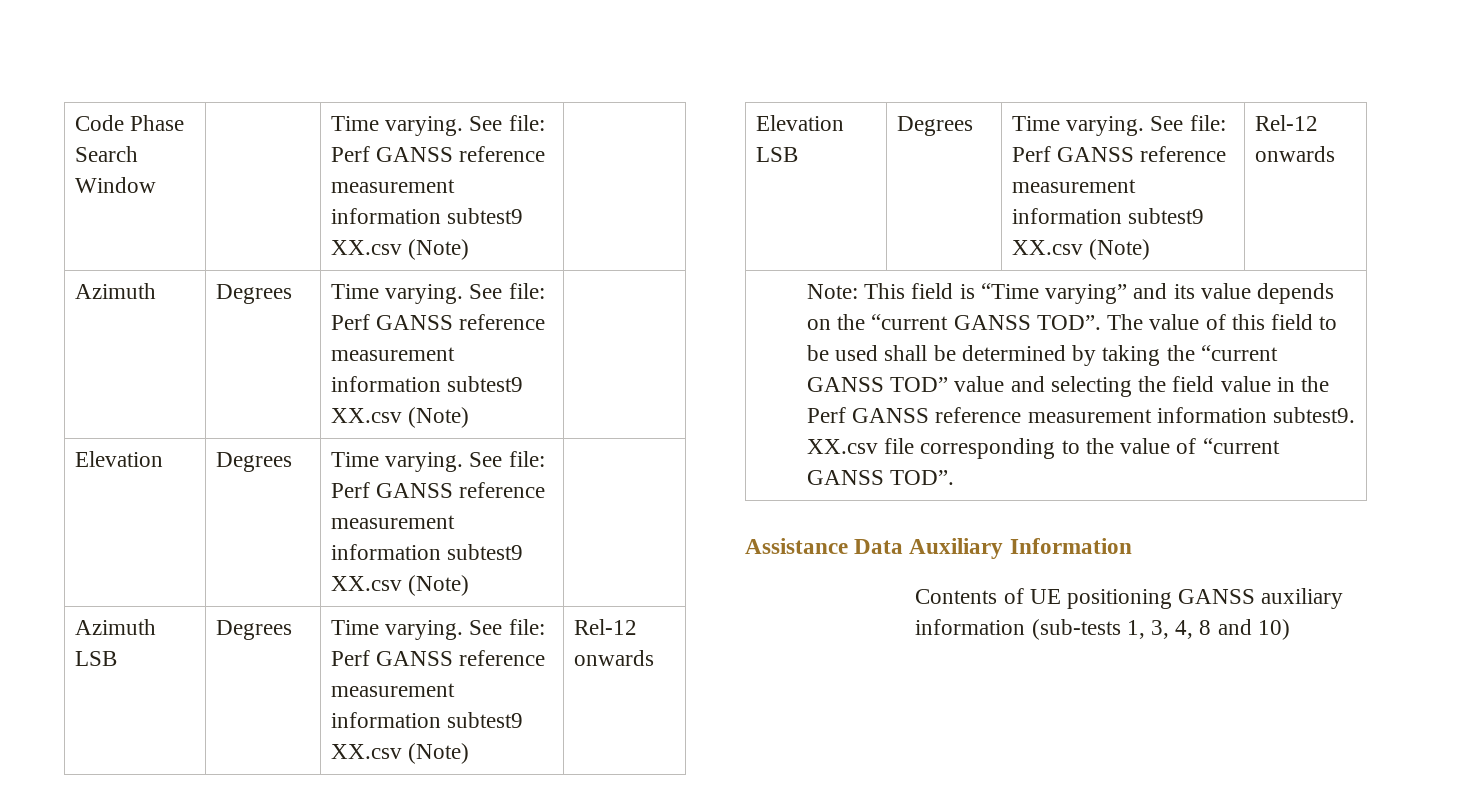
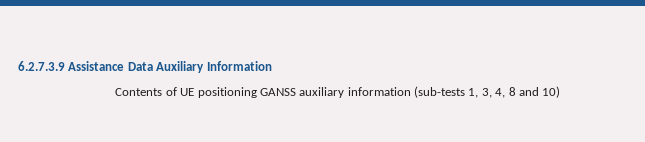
- Code Phase Search Window | | Time varying. See file: Perf GANSS reference measurement information subtest9 XX.csv (Note) |
- Azimuth | Degrees | Time varying. See file: Perf GANSS reference measurement information subtest9 XX.csv (Note) |
- Elevation | Degrees | Time varying. See file: Perf GANSS reference measurement information subtest9 XX.csv (Note) |
- Azimuth LSB | Degrees | Time varying. See file: Perf GANSS reference measurement information subtest9 XX.csv (Note) | Rel-12 onwards
- Elevation LSB | Degrees | Time varying. See file: Perf GANSS reference measurement information subtest9 XX.csv (Note) | Rel-12 onwards
- Note: This field is “Time varying” and its value depends on the “current GANSS TOD”. The value of this field to be used shall be determined by taking the “current GANSS TOD” value and selecting the field value in the Perf GANSS reference measurement information subtest9. XX.csv file corresponding to the value of “current GANSS TOD”.
- Assistance Data Auxiliary Information
+ 6.2.7.3.9 Assistance Data Auxiliary Information

